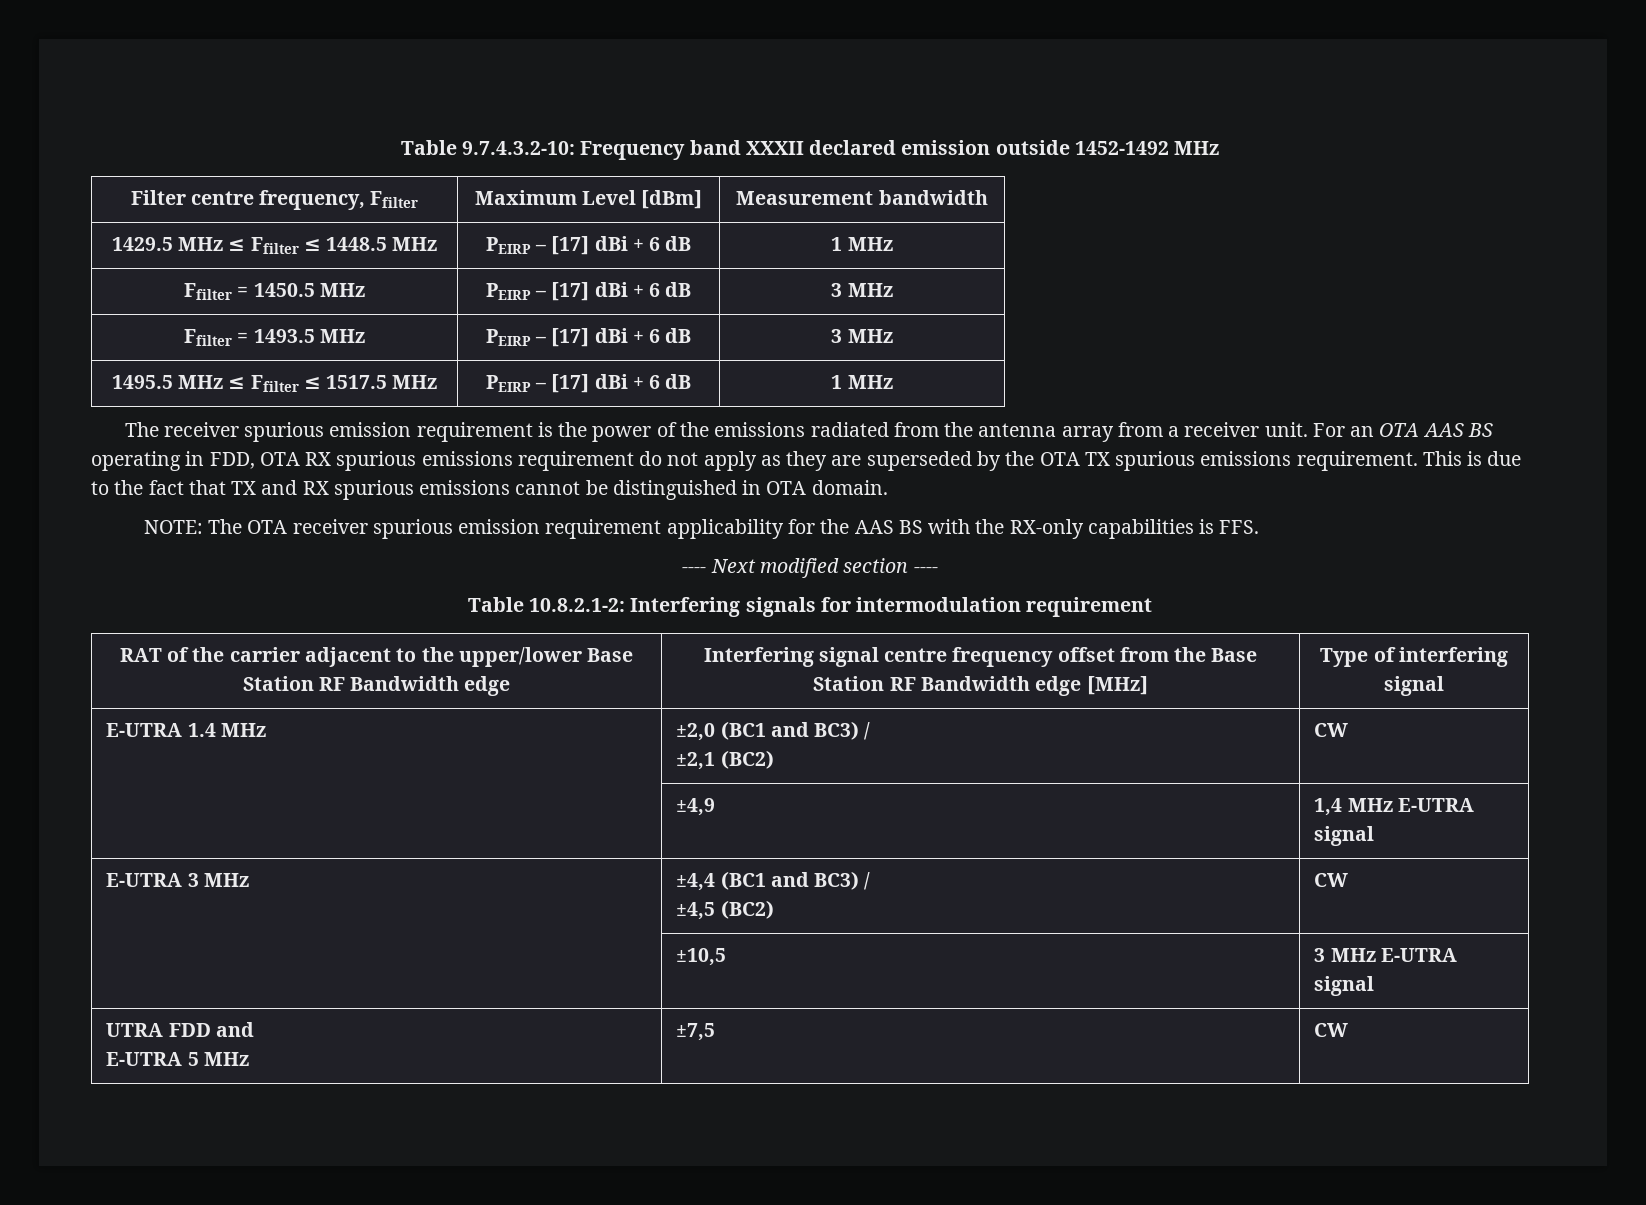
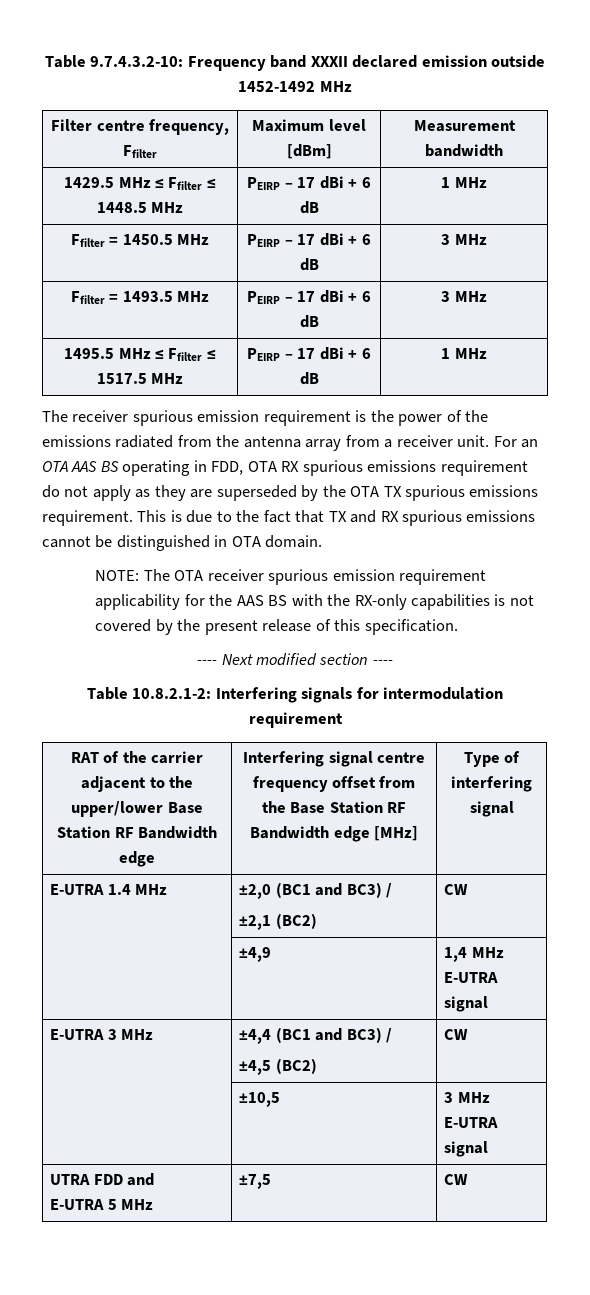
- Filter centre frequency, Ffilter | Maximum Level [dBm] | Measurement bandwidth
+ Filter centre frequency, Ffilter | Maximum level [dBm] | Measurement bandwidth
- 1429.5 MHz ≤ Ffilter ≤ 1448.5 MHz | PEIRP – [17] dBi + 6 dB | 1 MHz
+ 1429.5 MHz ≤ Ffilter ≤ 1448.5 MHz | PEIRP – 17 dBi + 6 dB | 1 MHz
- Ffilter = 1450.5 MHz | PEIRP – [17] dBi + 6 dB | 3 MHz
+ Ffilter = 1450.5 MHz | PEIRP – 17 dBi + 6 dB | 3 MHz
- Ffilter = 1493.5 MHz | PEIRP – [17] dBi + 6 dB | 3 MHz
+ Ffilter = 1493.5 MHz | PEIRP – 17 dBi + 6 dB | 3 MHz
- 1495.5 MHz ≤ Ffilter ≤ 1517.5 MHz | PEIRP – [17] dBi + 6 dB | 1 MHz
+ 1495.5 MHz ≤ Ffilter ≤ 1517.5 MHz | PEIRP – 17 dBi + 6 dB | 1 MHz
- NOTE: The OTA receiver spurious emission requirement applicability for the AAS BS with the RX-only capabilities is FFS.
+ NOTE: The OTA receiver spurious emission requirement applicability for the AAS BS with the RX-only capabilities is not covered by the present release of this specification.

